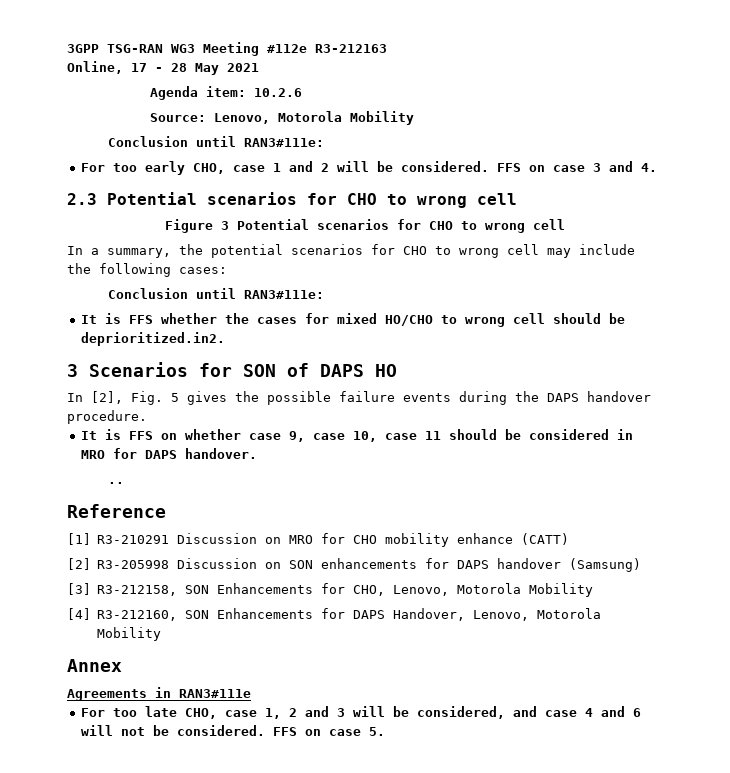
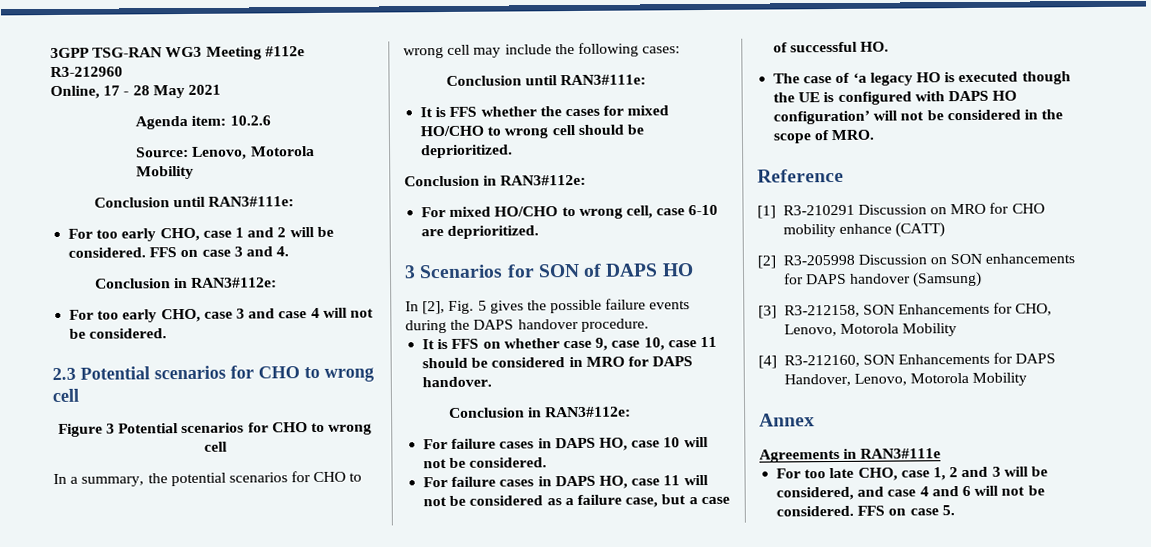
- 3GPP TSG-RAN WG3 Meeting #112e R3-212163
+ 3GPP TSG-RAN WG3 Meeting #112e R3-212960
  FFS on case 3 and 4.
+ Conclusion in RAN3#112e:
+ For too early CHO, case 3 and case 4 will not be considered.
- It is FFS whether the cases for mixed HO/CHO to wrong cell should be deprioritized.in2.
+ It is FFS whether the cases for mixed HO/CHO to wrong cell should be deprioritized.
+ Conclusion in RAN3#112e:
+ For mixed HO/CHO to wrong cell, case 6-10 are deprioritized.
  It is FFS on whether case 9, case 10, case 11 should be considered in MRO for DAPS handover.
- ..
+ Conclusion in RAN3#112e:
+ For failure cases in DAPS HO, case 10 will not be considered.
+ For failure cases in DAPS HO, case 11 will not be considered as a failure case, but a case of successful HO.
+ The case of ‘a legacy HO is executed though the UE is configured with DAPS HO configuration’ will not be considered in the scope of MRO.

